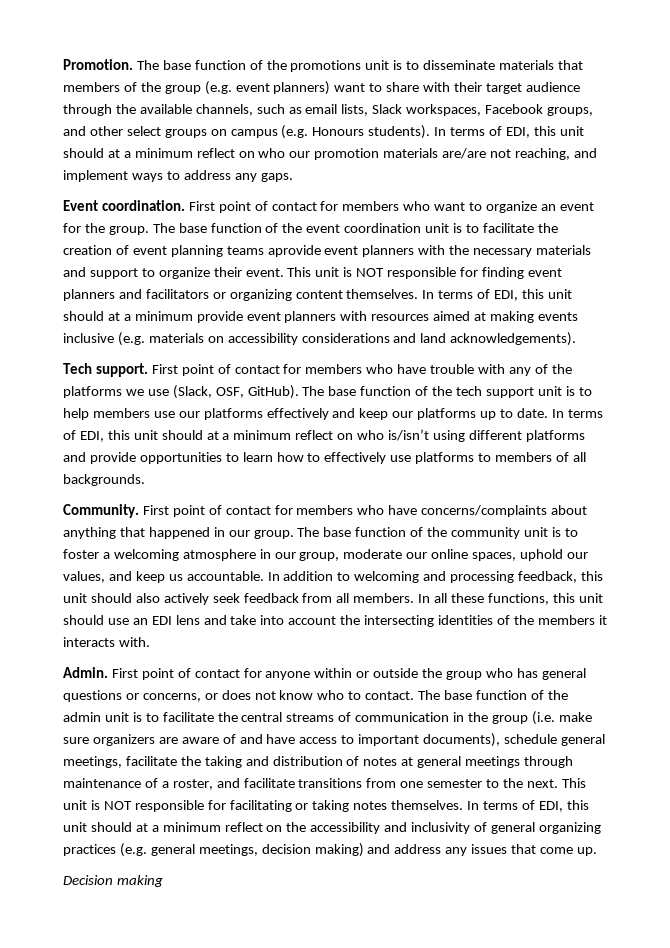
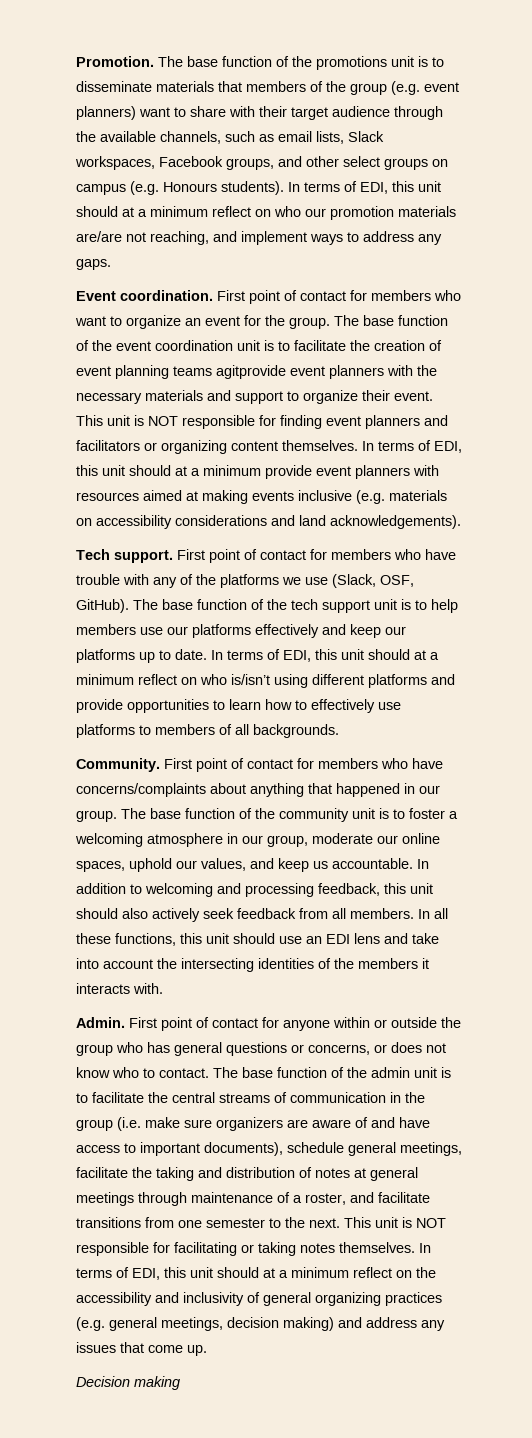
- The base function of the event coordination unit is to facilitate the creation of event planning teams aprovide event planners with the necessary materials and support to organize their event.
+ The base function of the event coordination unit is to facilitate the creation of event planning teams agitprovide event planners with the necessary materials and support to organize their event.

